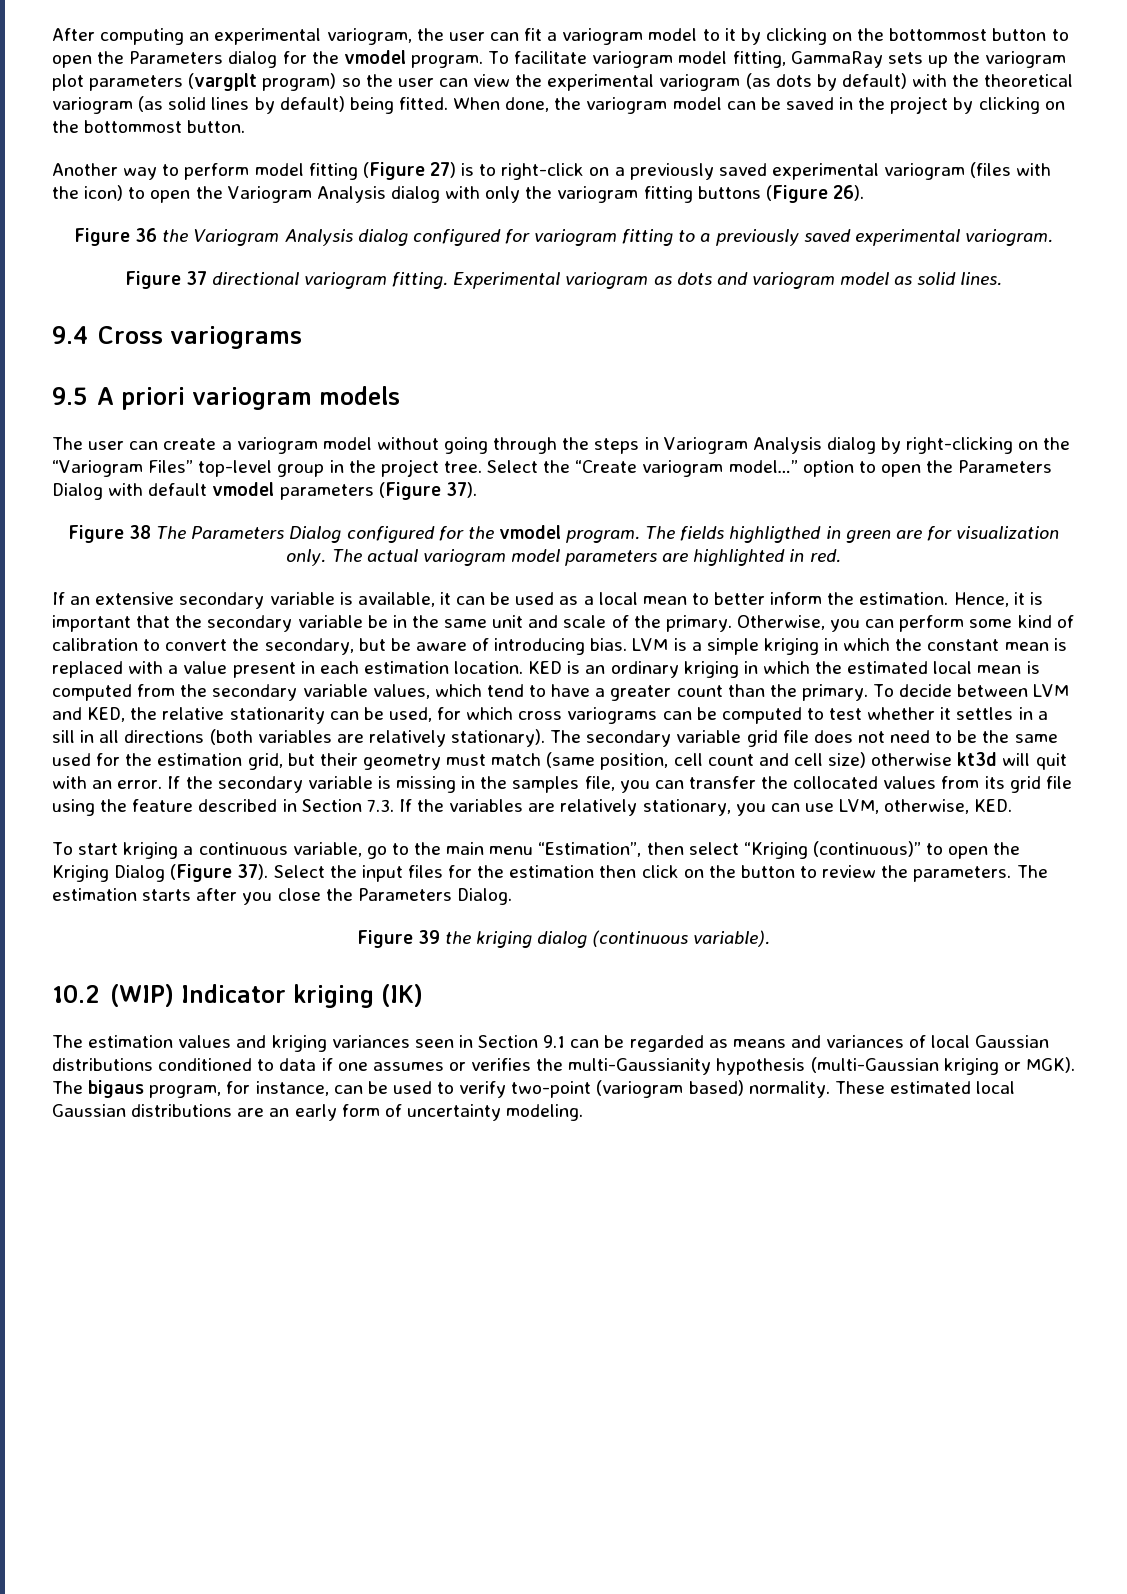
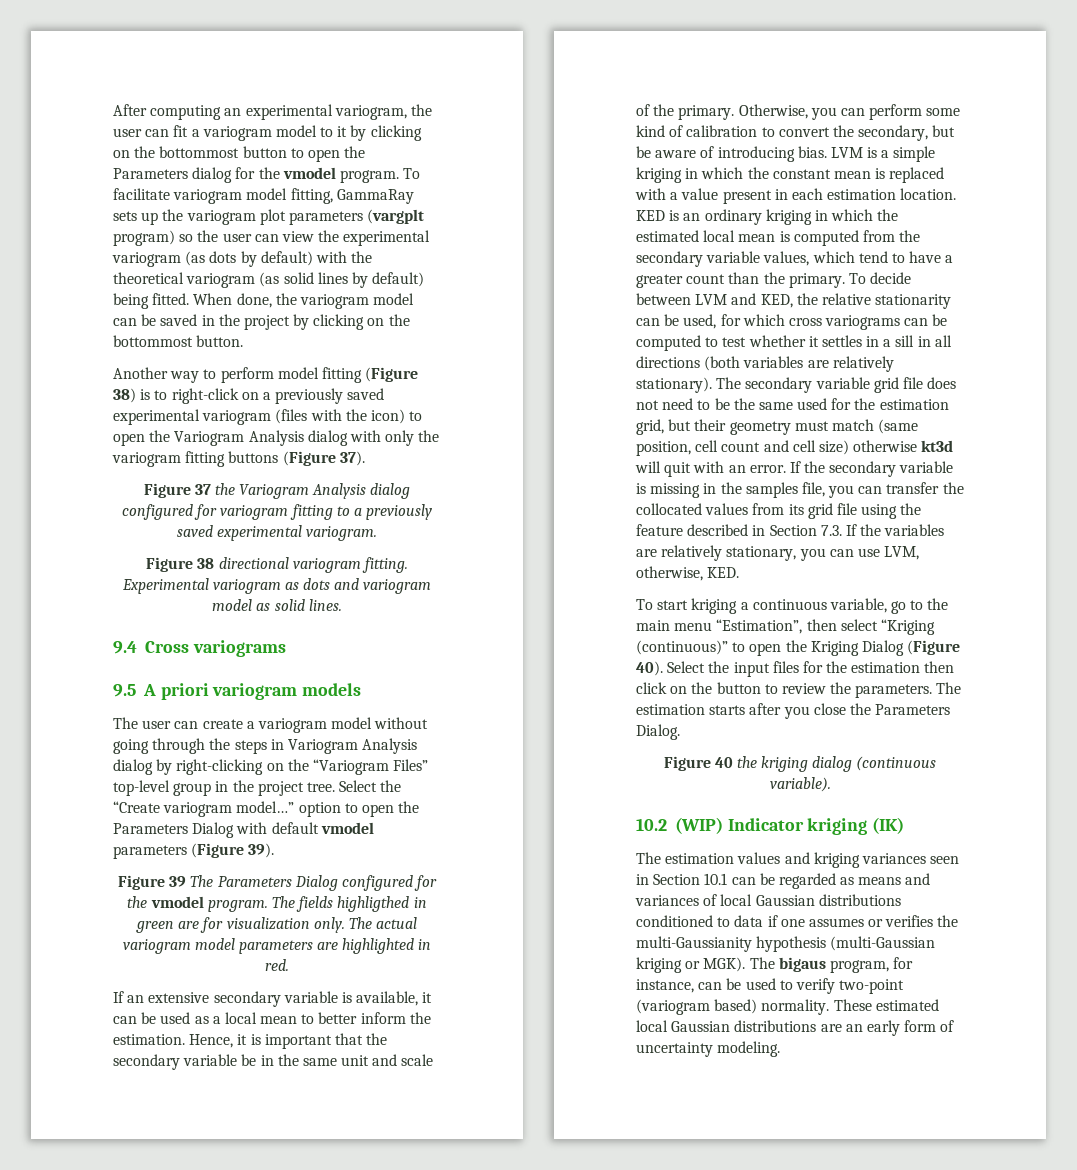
- Another way to perform model fitting (Figure 27) is to right-click on a previously saved experimental variogram (files with the icon) to open the Variogram Analysis dialog with only the variogram fitting buttons (Figure 26).
- Figure 36 the Variogram Analysis dialog configured for variogram fitting to a previously saved experimental variogram.
+ Another way to perform model fitting (Figure 38) is to right-click on a previously saved experimental variogram (files with the icon) to open the Variogram Analysis dialog with only the variogram fitting buttons (Figure 37).
+ Figure 37 the Variogram Analysis dialog configured for variogram fitting to a previously saved experimental variogram.
- Figure 37 directional variogram fitting.
+ Figure 38 directional variogram fitting.
- Select the “Create variogram model…” option to open the Parameters Dialog with default vmodel parameters (Figure 37).
- Figure 38 The Parameters Dialog configured for the vmodel program.
+ Select the “Create variogram model…” option to open the Parameters Dialog with default vmodel parameters (Figure 39).
+ Figure 39 The Parameters Dialog configured for the vmodel program.
- To start kriging a continuous variable, go to the main menu “Estimation”, then select “Kriging (continuous)” to open the Kriging Dialog (Figure 37).
+ To start kriging a continuous variable, go to the main menu “Estimation”, then select “Kriging (continuous)” to open the Kriging Dialog (Figure 40).
- Figure 39 the kriging dialog (continuous variable).
+ Figure 40 the kriging dialog (continuous variable).
- The estimation values and kriging variances seen in Section 9.1 can be regarded as means and variances of local Gaussian distributions conditioned to data if one assumes or verifies the multi-Gaussianity hypothesis (multi-Gaussian kriging or MGK).
+ The estimation values and kriging variances seen in Section 10.1 can be regarded as means and variances of local Gaussian distributions conditioned to data if one assumes or verifies the multi-Gaussianity hypothesis (multi-Gaussian kriging or MGK).

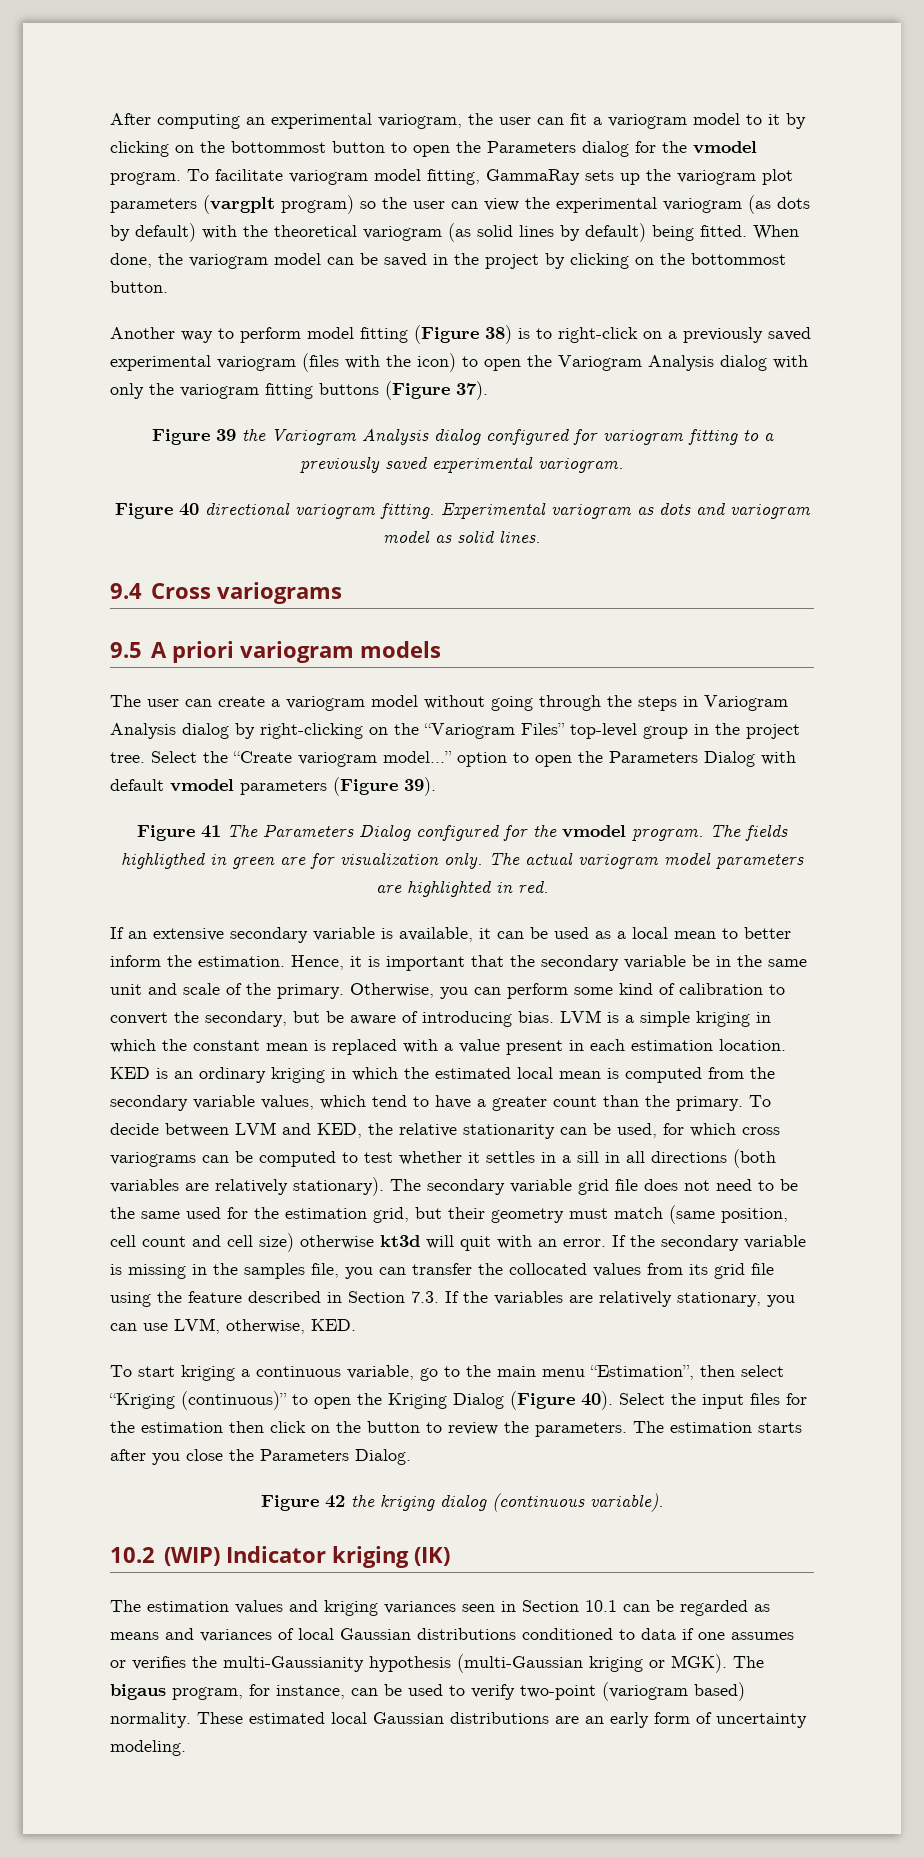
- Figure 37 the Variogram Analysis dialog configured for variogram fitting to a previously saved experimental variogram.
+ Figure 39 the Variogram Analysis dialog configured for variogram fitting to a previously saved experimental variogram.
- Figure 38 directional variogram fitting.
+ Figure 40 directional variogram fitting.
- Figure 39 The Parameters Dialog configured for the vmodel program.
+ Figure 41 The Parameters Dialog configured for the vmodel program.
- Figure 40 the kriging dialog (continuous variable).
+ Figure 42 the kriging dialog (continuous variable).

